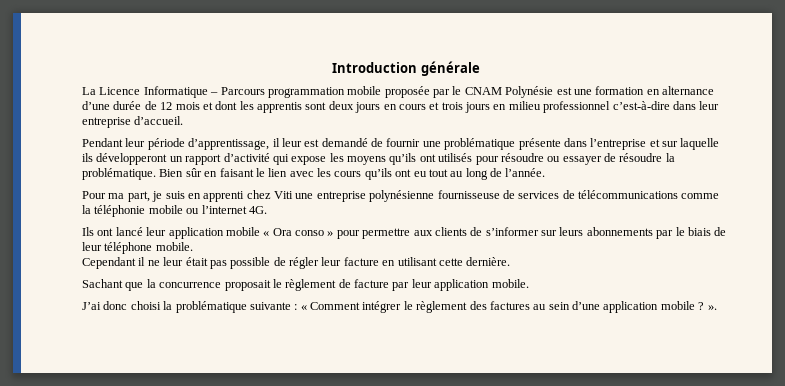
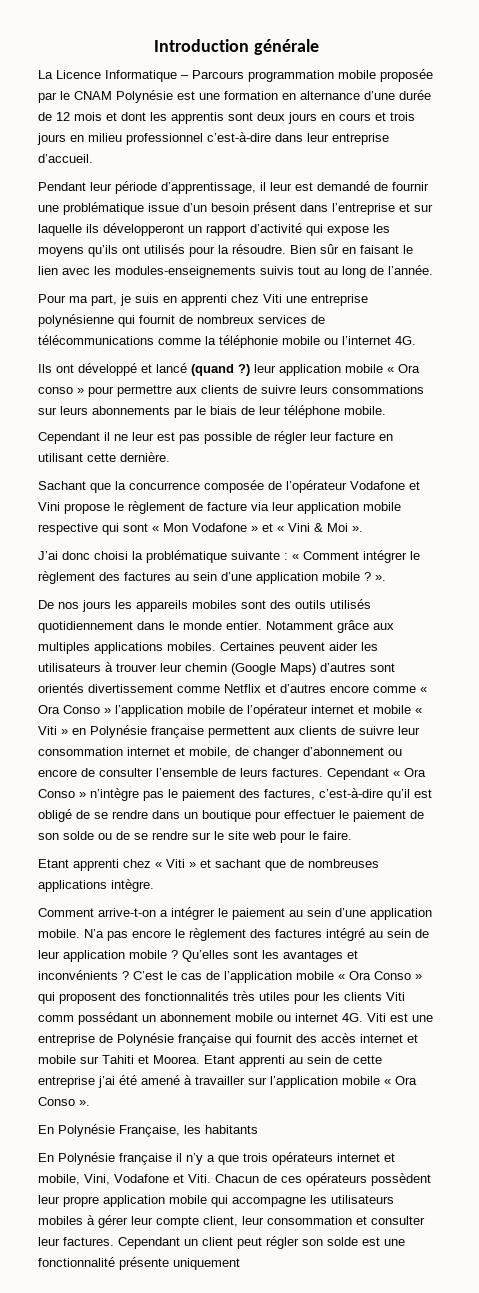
- Pendant leur période d’apprentissage, il leur est demandé de fournir une problématique présente dans l’entreprise et sur laquelle ils développeront un rapport d’activité qui expose les moyens qu’ils ont utilisés pour résoudre ou essayer de résoudre la problématique.
+ Pendant leur période d’apprentissage, il leur est demandé de fournir une problématique issue d’un besoin présent dans l’entreprise et sur laquelle ils développeront un rapport d’activité qui expose les moyens qu’ils ont utilisés pour la résoudre.
- Bien sûr en faisant le lien avec les cours qu’ils ont eu tout au long de l’année.
+ Bien sûr en faisant le lien avec les modules-enseignements suivis tout au long de l’année.
- Pour ma part, je suis en apprenti chez Viti une entreprise polynésienne fournisseuse de services de télécommunications comme la téléphonie mobile ou l’internet 4G.
+ Pour ma part, je suis en apprenti chez Viti une entreprise polynésienne qui fournit de nombreux services de télécommunications comme la téléphonie mobile ou l’internet 4G.
- Ils ont lancé leur application mobile « Ora conso » pour permettre aux clients de s’informer sur leurs abonnements par le biais de leur téléphone mobile.
+ Ils ont développé et lancé (quand ?) leur application mobile « Ora conso » pour permettre aux clients de suivre leurs consommations sur leurs abonnements par le biais de leur téléphone mobile.
- Cependant il ne leur était pas possible de régler leur facture en utilisant cette dernière.
+ Cependant il ne leur est pas possible de régler leur facture en utilisant cette dernière.
- Sachant que la concurrence proposait le règlement de facture par leur application mobile.
+ Sachant que la concurrence composée de l’opérateur Vodafone et Vini propose le règlement de facture via leur application mobile respective qui sont « Mon Vodafone » et « Vini & Moi ».
+ De nos jours les appareils mobiles sont des outils utilisés quotidiennement dans le monde entier. Notamment grâce aux multiples applications mobiles. Certaines peuvent aider les utilisateurs à trouver leur chemin (Google Maps) d’autres sont orientés divertissement comme Netflix et d’autres encore comme « Ora Conso » l’application mobile de l’opérateur internet et mobile « Viti » en Polynésie française permettent aux clients de suivre leur consommation internet et mobile, de changer d’abonnement ou encore de consulter l’ensemble de leurs factures. Cependant « Ora Conso » n’intègre pas le paiement des factures, c’est-à-dire qu’il est obligé de se rendre dans un boutique pour effectuer le paiement de son solde ou de se rendre sur le site web pour le faire.
+ Etant apprenti chez « Viti » et sachant que de nombreuses applications intègre.
+ Comment arrive-t-on a intégrer le paiement au sein d’une application mobile. N’a pas encore le règlement des factures intégré au sein de leur application mobile ? Qu’elles sont les avantages et inconvénients ? C’est le cas de l’application mobile « Ora Conso » qui proposent des fonctionnalités très utiles pour les clients Viti comm possédant un abonnement mobile ou internet 4G. Viti est une entreprise de Polynésie française qui fournit des accès internet et mobile sur Tahiti et Moorea. Etant apprenti au sein de cette entreprise j’ai été amené à travailler sur l’application mobile « Ora Conso ».
+ En Polynésie Française, les habitants
+ En Polynésie française il n’y a que trois opérateurs internet et mobile, Vini, Vodafone et Viti. Chacun de ces opérateurs possèdent leur propre application mobile qui accompagne les utilisateurs mobiles à gérer leur compte client, leur consommation et consulter leur factures. Cependant un client peut régler son solde est une fonctionnalité présente uniquement

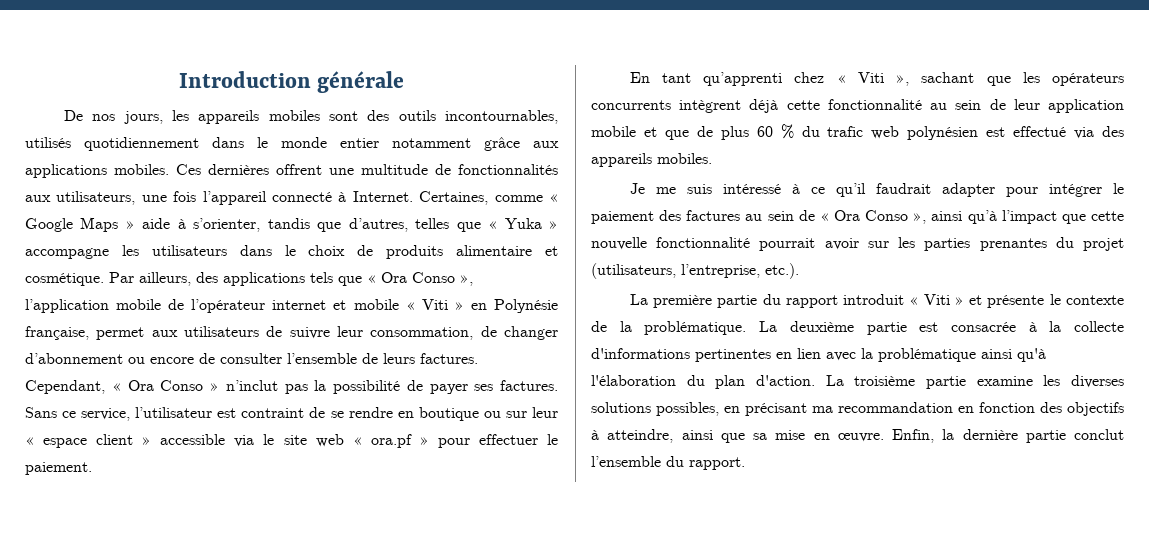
- La Licence Informatique – Parcours programmation mobile proposée par le CNAM Polynésie est une formation en alternance d’une durée de 12 mois et dont les apprentis sont deux jours en cours et trois jours en milieu professionnel c’est-à-dire dans leur entreprise d’accueil.
- Pendant leur période d’apprentissage, il leur est demandé de fournir une problématique issue d’un besoin présent dans l’entreprise et sur laquelle ils développeront un rapport d’activité qui expose les moyens qu’ils ont utilisés pour la résoudre. Bien sûr en faisant le lien avec les modules-enseignements suivis tout au long de l’année.
- Pour ma part, je suis en apprenti chez Viti une entreprise polynésienne qui fournit de nombreux services de télécommunications comme la téléphonie mobile ou l’internet 4G.
- Ils ont développé et lancé (quand ?) leur application mobile « Ora conso » pour permettre aux clients de suivre leurs consommations sur leurs abonnements par le biais de leur téléphone mobile.
- Cependant il ne leur est pas possible de régler leur facture en utilisant cette dernière.
- Sachant que la concurrence composée de l’opérateur Vodafone et Vini propose le règlement de facture via leur application mobile respective qui sont « Mon Vodafone » et « Vini & Moi ».
- J’ai donc choisi la problématique suivante : « Comment intégrer le règlement des factures au sein d’une application mobile ? ».
- De nos jours les appareils mobiles sont des outils utilisés quotidiennement dans le monde entier. Notamment grâce aux multiples applications mobiles.
+ De nos jours, les appareils mobiles sont des outils incontournables, utilisés quotidiennement dans le monde entier notamment grâce aux applications mobiles.
- Certaines peuvent aider les utilisateurs à trouver leur chemin (Google Maps) d’autres sont orientés divertissement comme Netflix et d’autres encore comme « Ora Conso » l’application mobile de l’opérateur internet et mobile « Viti » en Polynésie française permettent aux clients de suivre leur consommation internet et mobile, de changer d’abonnement ou encore de consulter l’ensemble de leurs factures.
+ Ces dernières offrent une multitude de fonctionnalités aux utilisateurs, une fois l’appareil connecté à Internet. Certaines, comme « Google Maps » aide à s’orienter, tandis que d’autres, telles que « Yuka » accompagne les utilisateurs dans le choix de produits alimentaire et cosmétique. Par ailleurs, des applications tels que « Ora Conso », l’application mobile de l’opérateur internet et mobile « Viti » en Polynésie française, permet aux utilisateurs de suivre leur consommation, de changer d’abonnement ou encore de consulter l’ensemble de leurs factures.
- Cependant « Ora Conso » n’intègre pas le paiement des factures, c’est-à-dire qu’il est obligé de se rendre dans un boutique pour effectuer le paiement de son solde ou de se rendre sur le site web pour le faire.
- Etant apprenti chez « Viti » et sachant que de nombreuses applications intègre.
- Comment arrive-t-on a intégrer le paiement au sein d’une application mobile. N’a pas encore le règlement des factures intégré au sein de leur application mobile ? Qu’elles sont les avantages et inconvénients ? C’est le cas de l’application mobile « Ora Conso » qui proposent des fonctionnalités très utiles pour les clients Viti comm possédant un abonnement mobile ou internet 4G. Viti est une entreprise de Polynésie française qui fournit des accès internet et mobile sur Tahiti et Moorea. Etant apprenti au sein de cette entreprise j’ai été amené à travailler sur l’application mobile « Ora Conso ».
- En Polynésie Française, les habitants
- En Polynésie française il n’y a que trois opérateurs internet et mobile, Vini, Vodafone et Viti. Chacun de ces opérateurs possèdent leur propre application mobile qui accompagne les utilisateurs mobiles à gérer leur compte client, leur consommation et consulter leur factures. Cependant un client peut régler son solde est une fonctionnalité présente uniquement
+ Cependant, « Ora Conso » n’inclut pas la possibilité de payer ses factures. Sans ce service, l’utilisateur est contraint de se rendre en boutique ou sur leur « espace client » accessible via le site web « ora.pf » pour effectuer le paiement.
+ En tant qu’apprenti chez « Viti », sachant que les opérateurs concurrents intègrent déjà cette fonctionnalité au sein de leur application mobile et que de plus 60 % du trafic web polynésien est effectué via des appareils mobiles.
+ Je me suis intéressé à ce qu’il faudrait adapter pour intégrer le paiement des factures au sein de « Ora Conso », ainsi qu’à l’impact que cette nouvelle fonctionnalité pourrait avoir sur les parties prenantes du projet (utilisateurs, l’entreprise, etc.).
+ La première partie du rapport introduit « Viti » et présente le contexte de la problématique. La deuxième partie est consacrée à la collecte d'informations pertinentes en lien avec la problématique ainsi qu'à l'élaboration du plan d'action. La troisième partie examine les diverses solutions possibles, en précisant ma recommandation en fonction des objectifs à atteindre, ainsi que sa mise en œuvre. Enfin, la dernière partie conclut l’ensemble du rapport.

